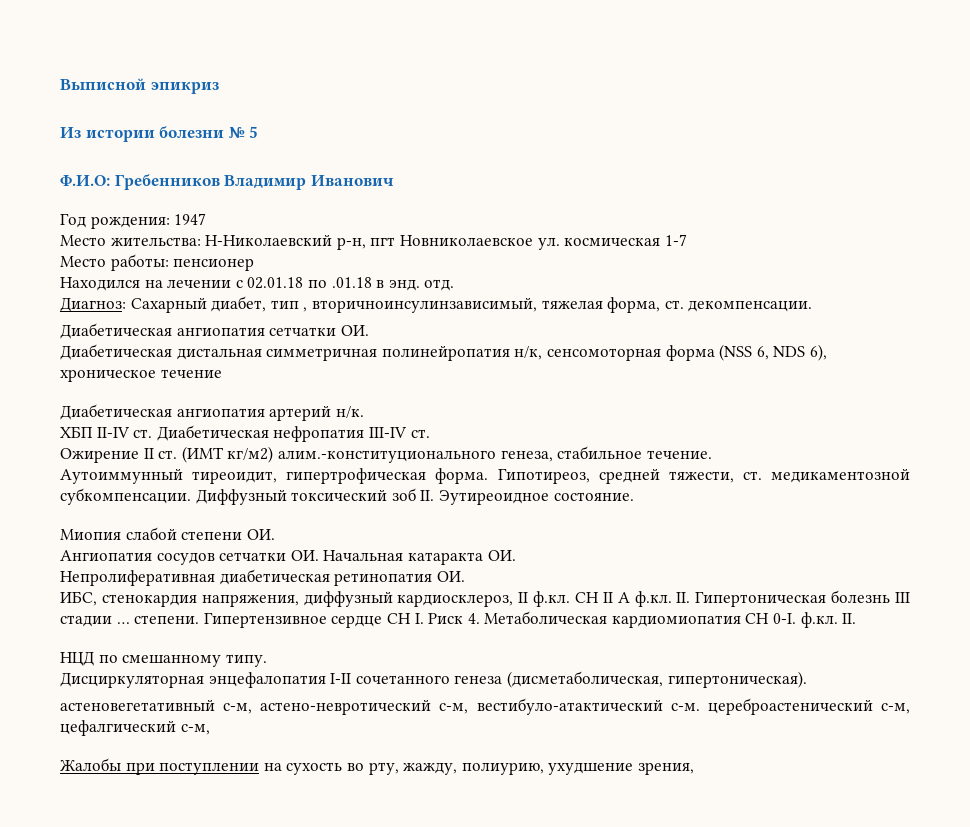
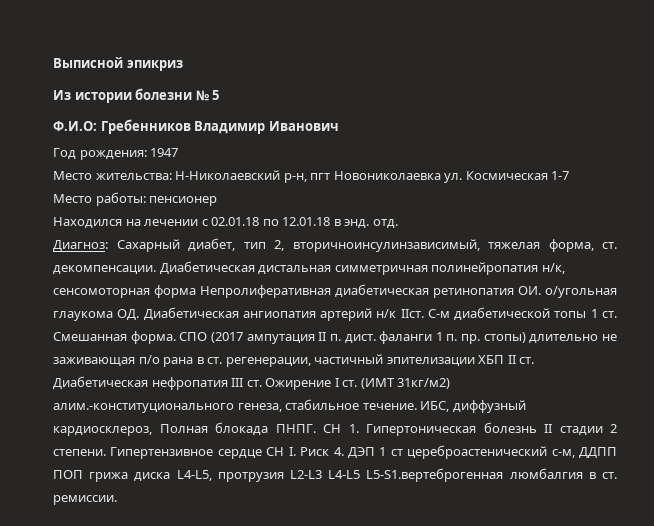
- Место жительства: Н-Николаевский р-н, пгт Новниколаевское ул. космическая 1-7
+ Место жительства: Н-Николаевский р-н, пгт Новониколаевка ул. Космическая 1-7
- Находился на лечении с 02.01.18 по .01.18 в энд. отд.
+ Находился на лечении с 02.01.18 по 12.01.18 в энд. отд.
- Диагноз: Сахарный диабет, тип , вторичноинсулинзависимый, тяжелая форма, ст. декомпенсации.
- Диабетическая ангиопатия сетчатки ОИ.
- Диабетическая дистальная симметричная полинейропатия н/к, сенсомоторная форма (NSS 6, NDS 6), хроническое течение
- Диабетическая ангиопатия артерий н/к.
- ХБП II-IV ст. Диабетическая нефропатия III-IV ст.
- Ожирение II ст. (ИМТ кг/м2) алим.-конституционального генеза, стабильное течение.
- Аутоиммунный тиреоидит, гипертрофическая форма. Гипотиреоз, средней тяжести, ст. медикаментозной субкомпенсации. Диффузный токсический зоб II. Эутиреоидное состояние.
- Миопия слабой степени ОИ.
- Ангиопатия сосудов сетчатки ОИ. Начальная катаракта ОИ.
- Непролиферативная диабетическая ретинопатия ОИ.
- ИБС, стенокардия напряжения, диффузный кардиосклероз, II ф.кл. СН II А ф.кл. II. Гипертоническая болезнь III стадии … степени.
+ Диагноз: Сахарный диабет, тип 2, вторичноинсулинзависимый, тяжелая форма, ст. декомпенсации. Диабетическая дистальная симметричная полинейропатия н/к, сенсомоторная форма Непролиферативная диабетическая ретинопатия ОИ. о/угольная глаукома ОД. Диабетическая ангиопатия артерий н/к IIcт. С-м диабетической топы 1 ст. Смешанная форма. СПО (2017 ампутация II п. дист. фаланги 1 п. пр. стопы) длительно не заживающая п/о рана в ст. регенерации, частичный эпителизации ХБП II ст. Диабетическая нефропатия III ст. Ожирение I ст. (ИМТ 31кг/м2) алим.-конституционального генеза, стабильное течение. ИБС, диффузный кардиосклероз, Полная блокада ПНПГ. СН 1. Гипертоническая болезнь II стадии 2 степени.
- Гипертензивное сердце СН I. Риск 4. Метаболическая кардиомиопатия СН 0-I. ф.кл. II.
- НЦД по смешанному типу.
- Дисциркуляторная энцефалопатия I-II сочетанного генеза (дисметаболическая, гипертоническая).
- астеновегетативный с-м, астено-невротический с-м, вестибуло-атактический с-м. цереброастенический с-м, цефалгический с-м,
- Жалобы при поступлении на сухость во рту, жажду, полиурию, ухудшение зрения,
+ Гипертензивное сердце СН I. Риск 4. ДЭП 1 ст цереброастенический с-м, ДДПП ПОП грижа диска L4-L5, протрузия L2-L3 L4-L5 L5-S1.вертеброгенная люмбалгия в ст. ремиссии.

